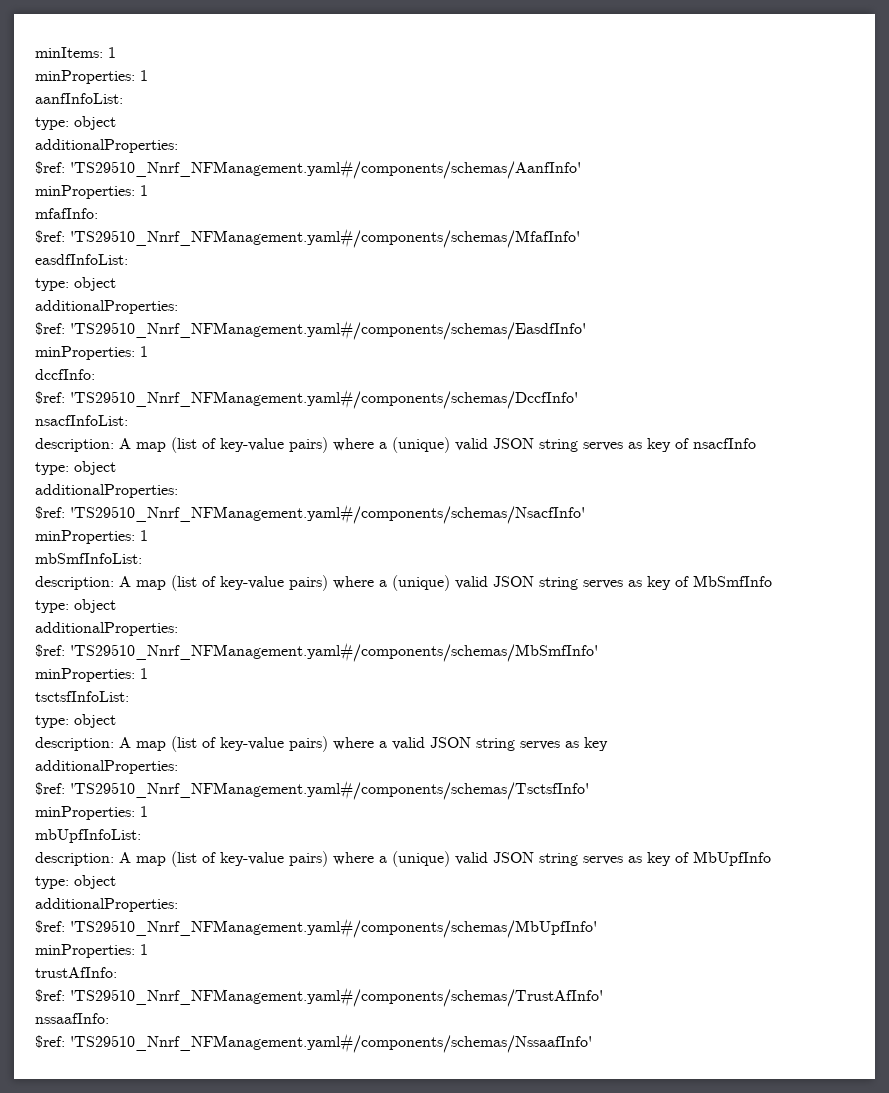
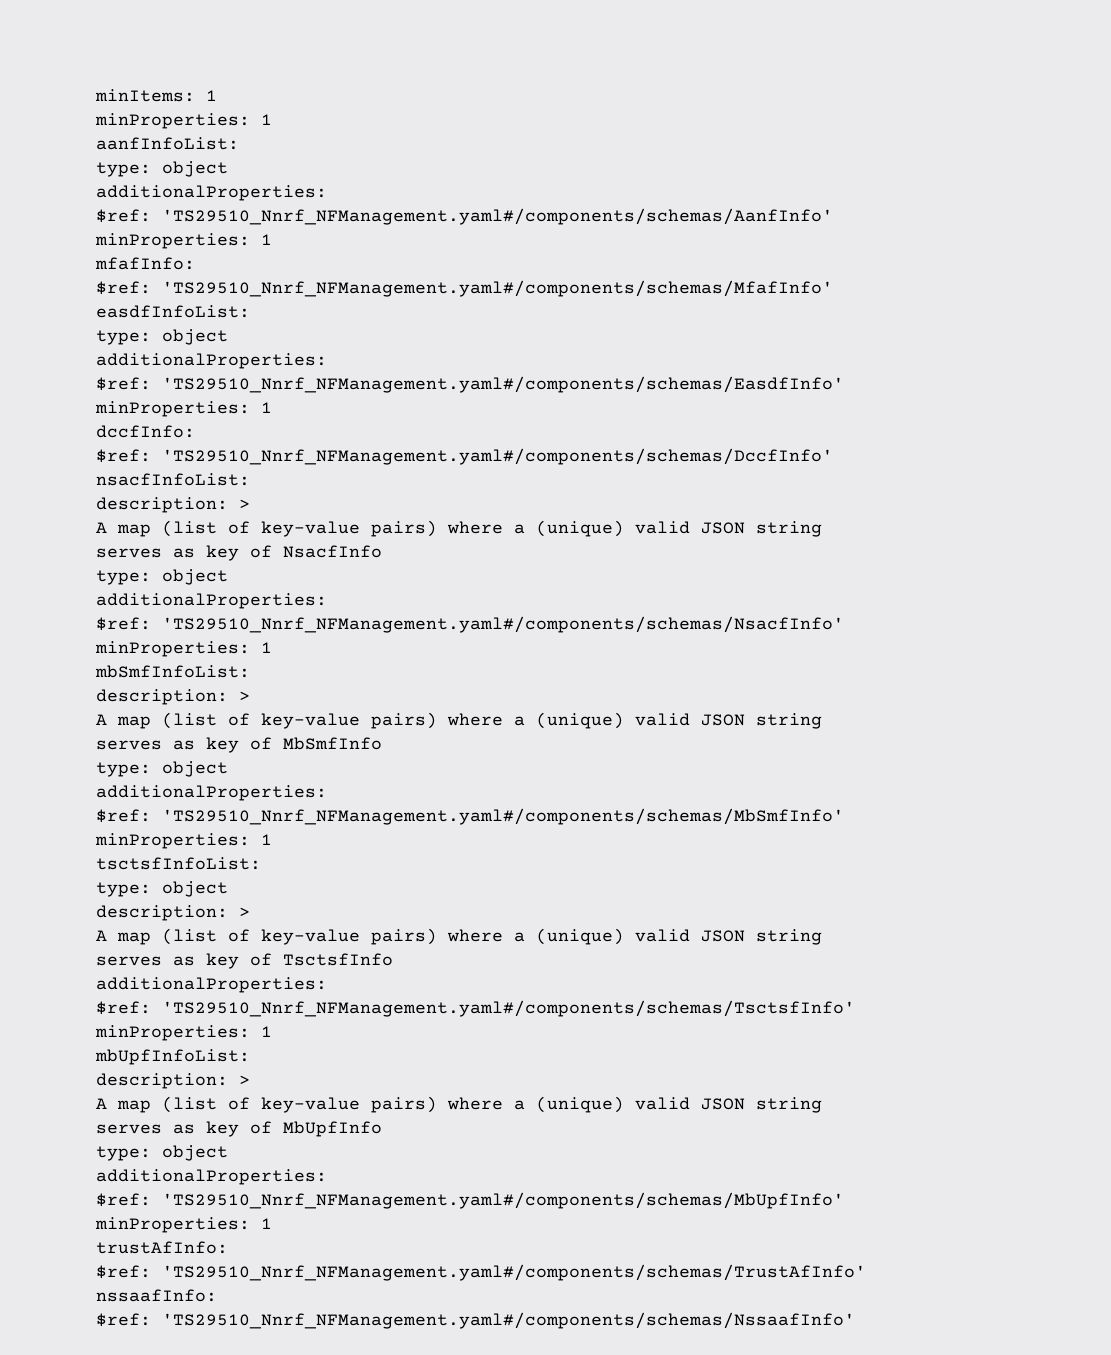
  nsacfInfoList:
- description: A map (list of key-value pairs) where a (unique) valid JSON string serves as key of nsacfInfo
+ description: >
+ A map (list of key-value pairs) where a (unique) valid JSON string
+ serves as key of NsacfInfo
  mbSmfInfoList:
- description: A map (list of key-value pairs) where a (unique) valid JSON string serves as key of MbSmfInfo
+ description: >
+ A map (list of key-value pairs) where a (unique) valid JSON string
+ serves as key of MbSmfInfo
  tsctsfInfoList:
  type: object
- description: A map (list of key-value pairs) where a valid JSON string serves as key
+ description: >
+ A map (list of key-value pairs) where a (unique) valid JSON string
+ serves as key of TsctsfInfo
  mbUpfInfoList:
- description: A map (list of key-value pairs) where a (unique) valid JSON string serves as key of MbUpfInfo
+ description: >
+ A map (list of key-value pairs) where a (unique) valid JSON string
+ serves as key of MbUpfInfo

